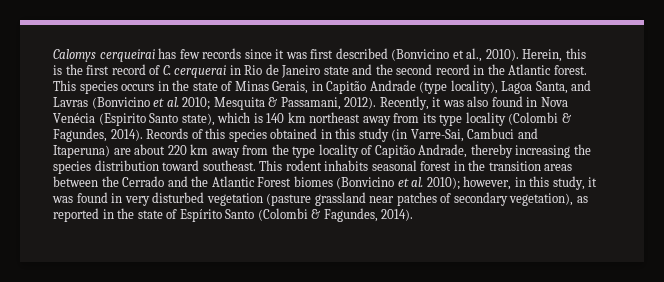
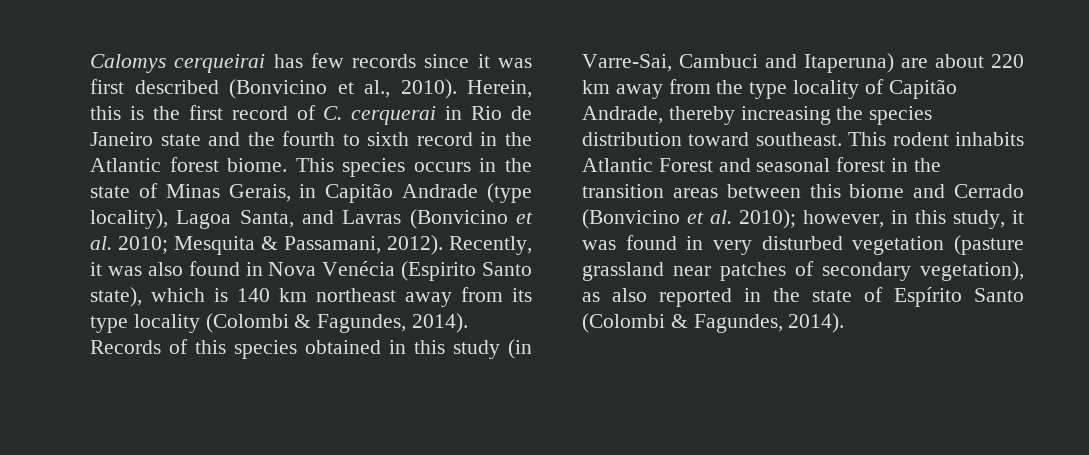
- Herein, this is the first record of C. cerquerai in Rio de Janeiro state and the second record in the Atlantic forest.
+ Herein, this is the first record of C. cerquerai in Rio de Janeiro state and the fourth to sixth record in the Atlantic forest biome.
- This rodent inhabits seasonal forest in the transition areas between the Cerrado and the Atlantic Forest biomes (Bonvicino et al. 2010); however, in this study, it was found in very disturbed vegetation (pasture grassland near patches of secondary vegetation), as reported in the state of Espírito Santo (Colombi & Fagundes, 2014).
+ This rodent inhabits Atlantic Forest and seasonal forest in the transition areas between this biome and Cerrado (Bonvicino et al. 2010); however, in this study, it was found in very disturbed vegetation (pasture grassland near patches of secondary vegetation), as also reported in the state of Espírito Santo (Colombi & Fagundes, 2014).

